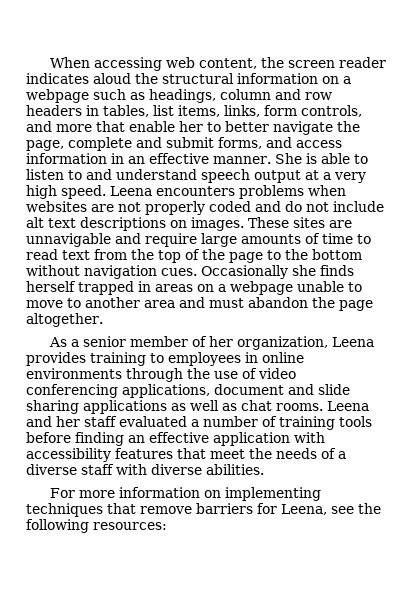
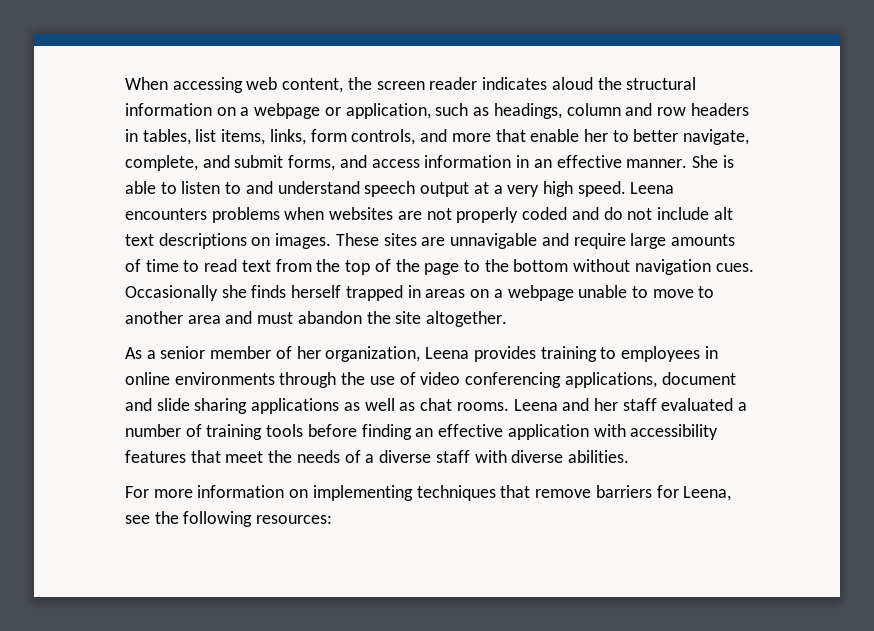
- When accessing web content, the screen reader indicates aloud the structural information on a webpage such as headings, column and row headers in tables, list items, links, form controls, and more that enable her to better navigate the page, complete and submit forms, and access information in an effective manner.
+ When accessing web content, the screen reader indicates aloud the structural information on a webpage or application, such as headings, column and row headers in tables, list items, links, form controls, and more that enable her to better navigate, complete, and submit forms, and access information in an effective manner.
- Occasionally she finds herself trapped in areas on a webpage unable to move to another area and must abandon the page altogether.
+ Occasionally she finds herself trapped in areas on a webpage unable to move to another area and must abandon the site altogether.

